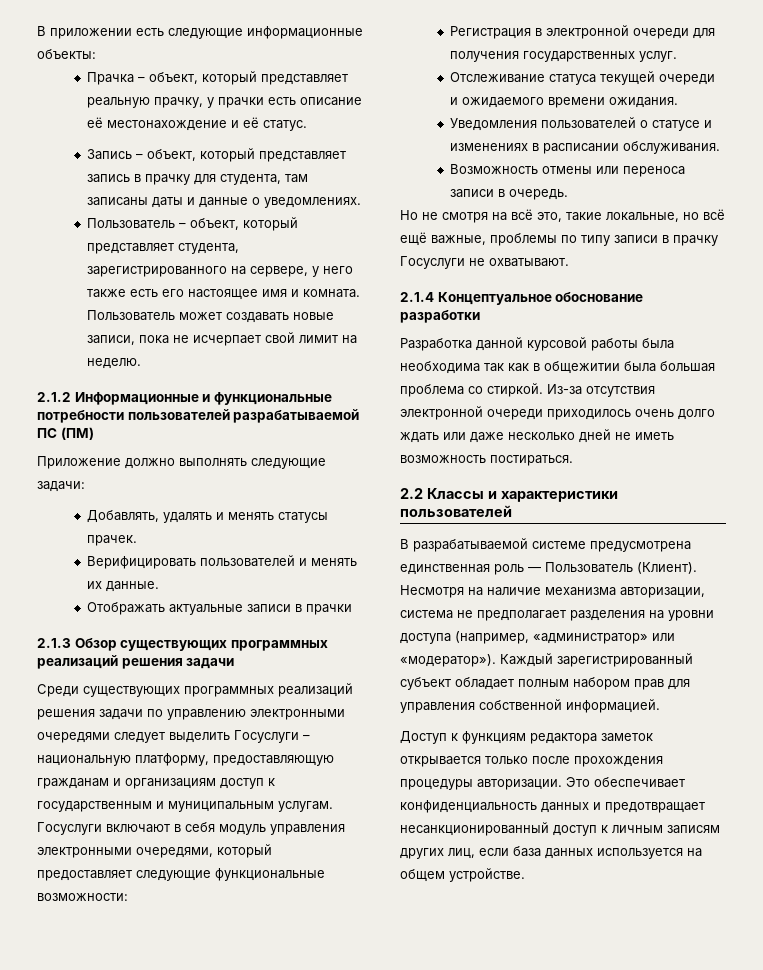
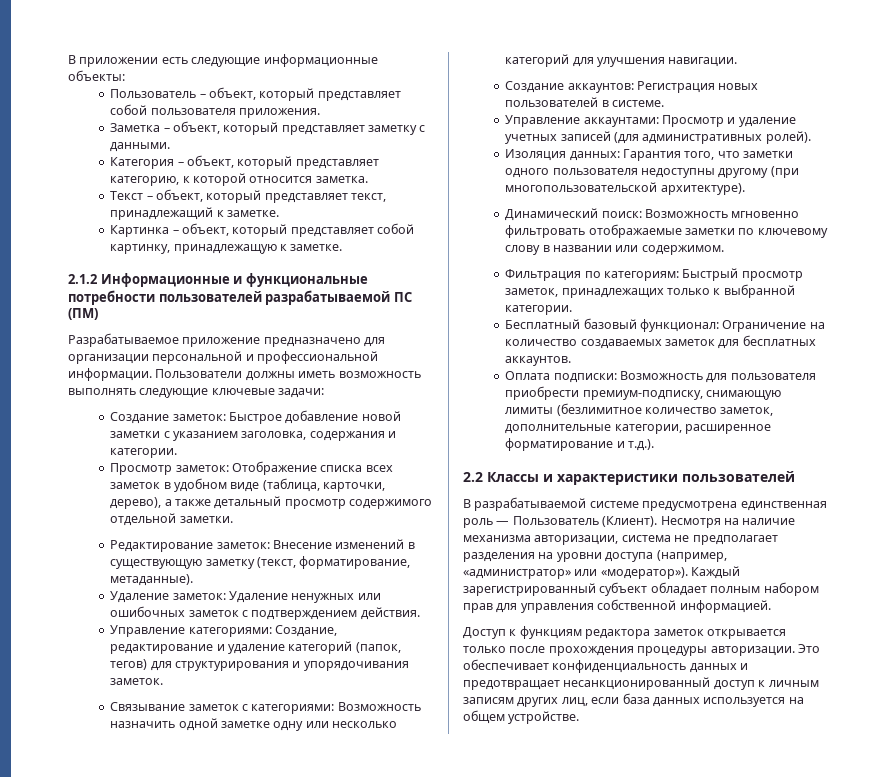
- Прачка – объект, который представляет реальную прачку, у прачки есть описание её местонахождение и её статус.
- Запись – объект, который представляет запись в прачку для студента, там записаны даты и данные о уведомлениях.
- Пользователь – объект, который представляет студента, зарегистрированного на сервере, у него также есть его настоящее имя и комната. Пользователь может создавать новые записи, пока не исчерпает свой лимит на неделю.
+ Пользователь – объект, который представляет собой пользователя приложения.
+ Заметка – объект, который представляет заметку с данными.
+ Категория – объект, который представляет категорию, к которой относится заметка.
+ Текст – объект, который представляет текст, принадлежащий к заметке.
+ Картинка – объект, который представляет собой картинку, принадлежащую к заметке.
- Приложение должно выполнять следующие задачи:
+ Разрабатываемое приложение предназначено для организации персональной и профессиональной информации. Пользователи должны иметь возможность выполнять следующие ключевые задачи:
- Добавлять, удалять и менять статусы прачек.
- Верифицировать пользователей и менять их данные.
- Отображать актуальные записи в прачки
- 2.1.3 Обзор существующих программных реализаций решения задачи
- Среди существующих программных реализаций решения задачи по управлению электронными очередями следует выделить Госуслуги – национальную платформу, предоставляющую гражданам и организациям доступ к государственным и муниципальным услугам. Госуслуги включают в себя модуль управления электронными очередями, который предоставляет следующие функциональные возможности:
- Регистрация в электронной очереди для получения государственных услуг.
- Отслеживание статуса текущей очереди и ожидаемого времени ожидания.
- Уведомления пользователей о статусе и изменениях в расписании обслуживания.
- Возможность отмены или переноса записи в очередь.
- Но не смотря на всё это, такие локальные, но всё ещё важные, проблемы по типу записи в прачку Госуслуги не охватывают.
- 2.1.4 Концептуальное обоснование разработки
- Разработка данной курсовой работы была необходима так как в общежитии была большая проблема со стиркой. Из-за отсутствия электронной очереди приходилось очень долго ждать или даже несколько дней не иметь возможность постираться.
+ Создание заметок: Быстрое добавление новой заметки с указанием заголовка, содержания и категории.
+ Просмотр заметок: Отображение списка всех заметок в удобном виде (таблица, карточки, дерево), а также детальный просмотр содержимого отдельной заметки.
+ Редактирование заметок: Внесение изменений в существующую заметку (текст, форматирование, метаданные).
+ Удаление заметок: Удаление ненужных или ошибочных заметок с подтверждением действия.
+ Управление категориями: Создание, редактирование и удаление категорий (папок, тегов) для структурирования и упорядочивания заметок.
+ Связывание заметок с категориями: Возможность назначить одной заметке одну или несколько категорий для улучшения навигации.
+ Создание аккаунтов: Регистрация новых пользователей в системе.
+ Управление аккаунтами: Просмотр и удаление учетных записей (для административных ролей).
+ Изоляция данных: Гарантия того, что заметки одного пользователя недоступны другому (при многопользовательской архитектуре).
+ Динамический поиск: Возможность мгновенно фильтровать отображаемые заметки по ключевому слову в названии или содержимом.
+ Фильтрация по категориям: Быстрый просмотр заметок, принадлежащих только к выбранной категории.
+ Бесплатный базовый функционал: Ограничение на количество создаваемых заметок для бесплатных аккаунтов.
+ Оплата подписки: Возможность для пользователя приобрести премиум-подписку, снимающую лимиты (безлимитное количество заметок, дополнительные категории, расширенное форматирование и т.д.).

